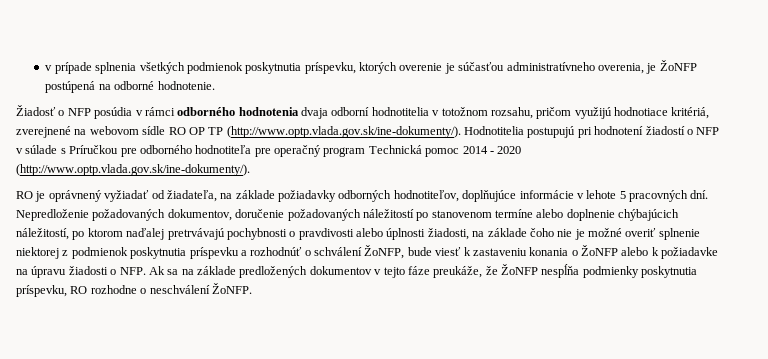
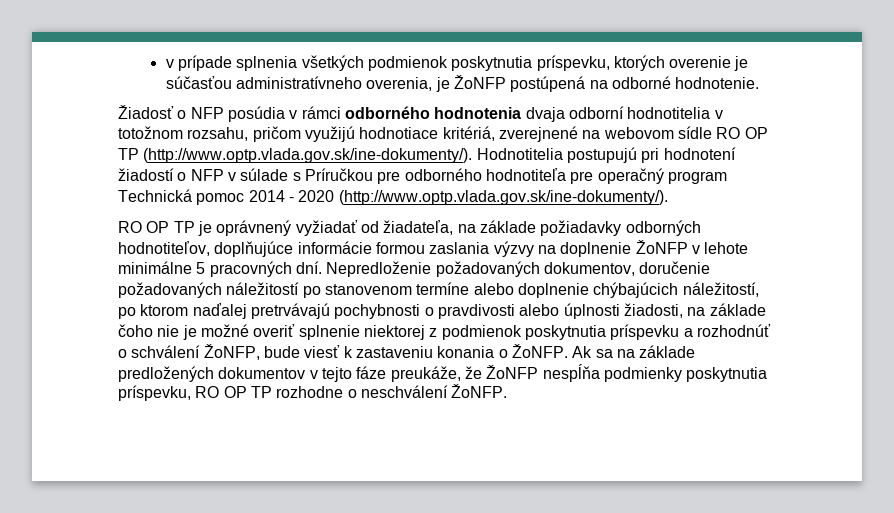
- RO je oprávnený vyžiadať od žiadateľa, na základe požiadavky odborných hodnotiteľov, doplňujúce informácie v lehote 5 pracovných dní.
+ RO OP TP je oprávnený vyžiadať od žiadateľa, na základe požiadavky odborných hodnotiteľov, doplňujúce informácie formou zaslania výzvy na doplnenie ŽoNFP v lehote minimálne 5 pracovných dní.
- Nepredloženie požadovaných dokumentov, doručenie požadovaných náležitostí po stanovenom termíne alebo doplnenie chýbajúcich náležitostí, po ktorom naďalej pretrvávajú pochybnosti o pravdivosti alebo úplnosti žiadosti, na základe čoho nie je možné overiť splnenie niektorej z podmienok poskytnutia príspevku a rozhodnúť o schválení ŽoNFP, bude viesť k zastaveniu konania o ŽoNFP alebo k požiadavke na úpravu žiadosti o NFP. Ak sa na základe predložených dokumentov v tejto fáze preukáže, že ŽoNFP nespĺňa podmienky poskytnutia príspevku, RO rozhodne o neschválení ŽoNFP.
+ Nepredloženie požadovaných dokumentov, doručenie požadovaných náležitostí po stanovenom termíne alebo doplnenie chýbajúcich náležitostí, po ktorom naďalej pretrvávajú pochybnosti o pravdivosti alebo úplnosti žiadosti, na základe čoho nie je možné overiť splnenie niektorej z podmienok poskytnutia príspevku a rozhodnúť o schválení ŽoNFP, bude viesť k zastaveniu konania o ŽoNFP. Ak sa na základe predložených dokumentov v tejto fáze preukáže, že ŽoNFP nespĺňa podmienky poskytnutia príspevku, RO OP TP rozhodne o neschválení ŽoNFP.

